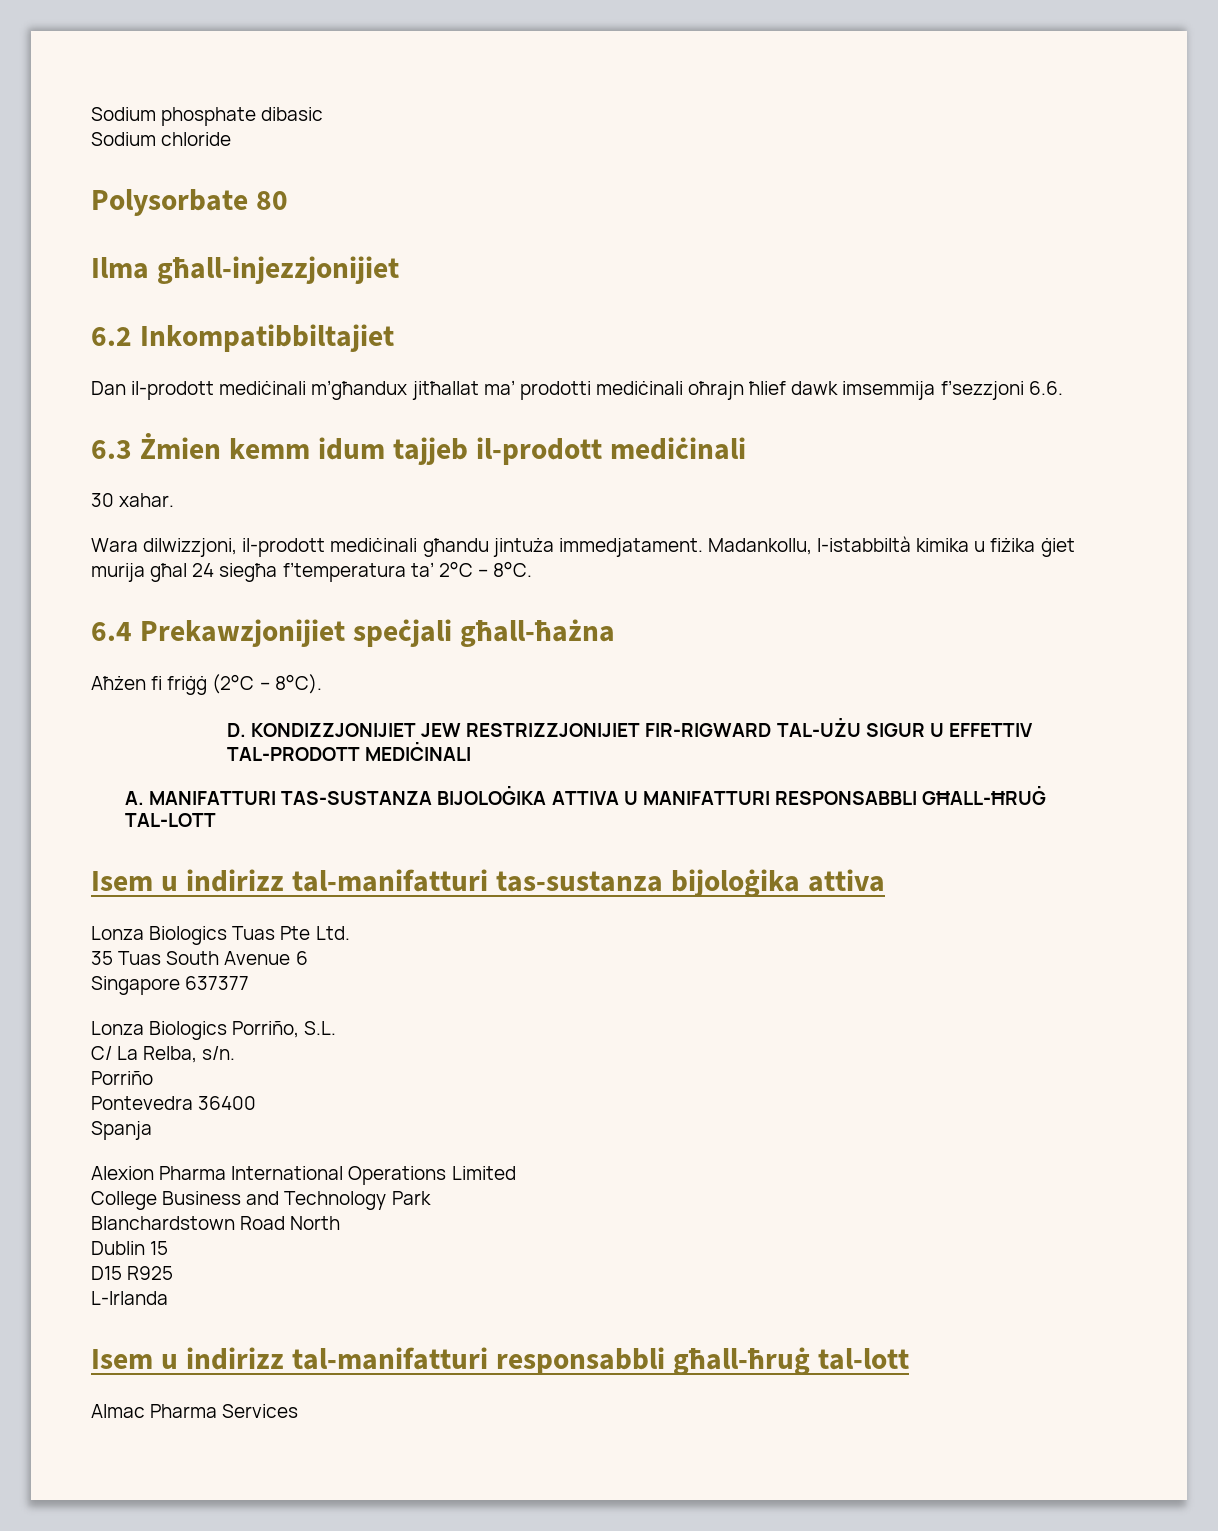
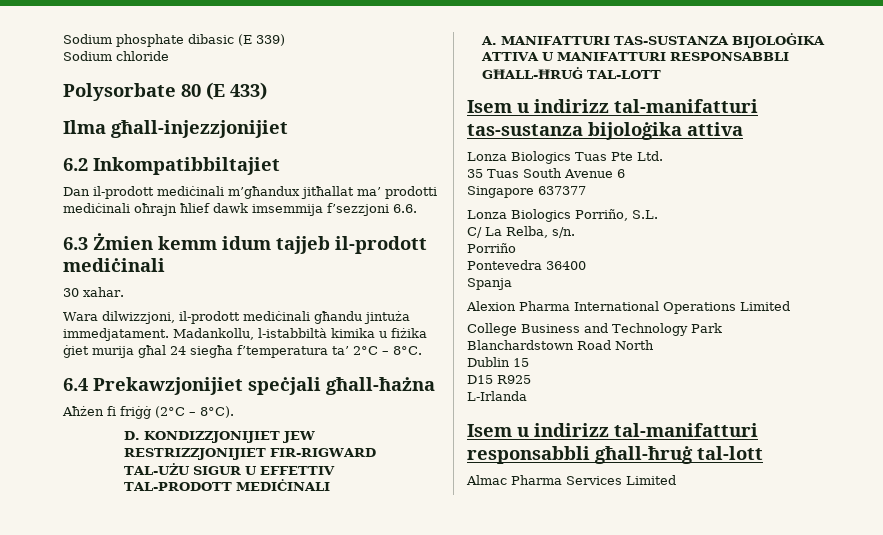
- Sodium phosphate dibasic
+ Sodium phosphate dibasic (E 339)
- Polysorbate 80
+ Polysorbate 80 (E 433)
- Almac Pharma Services
+ Almac Pharma Services Limited

